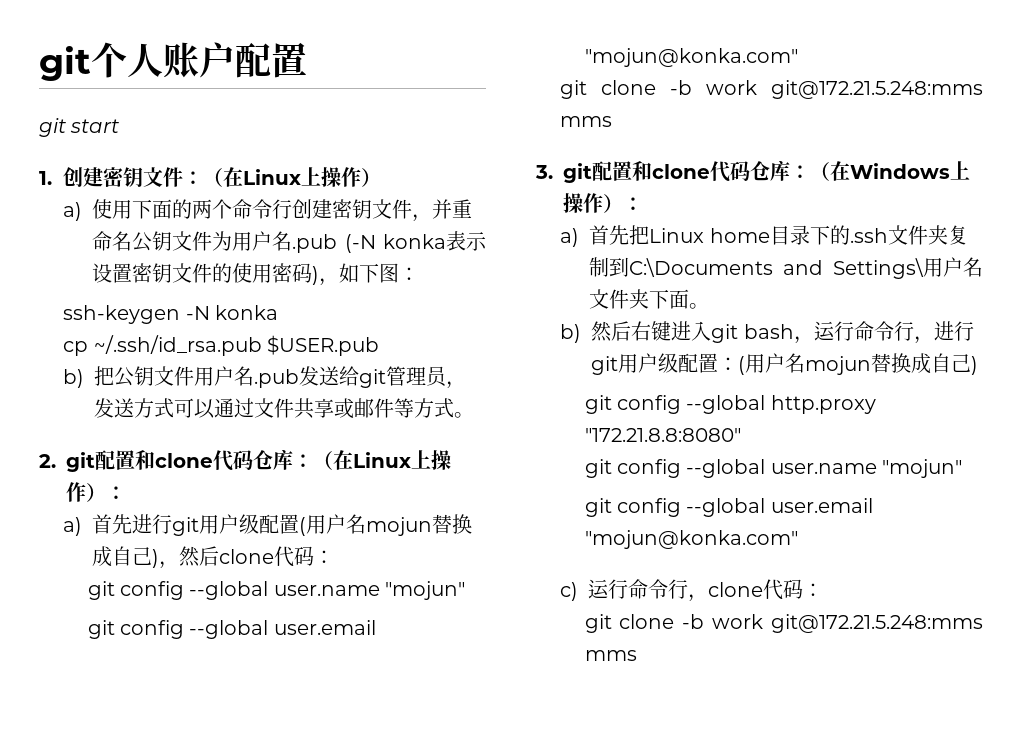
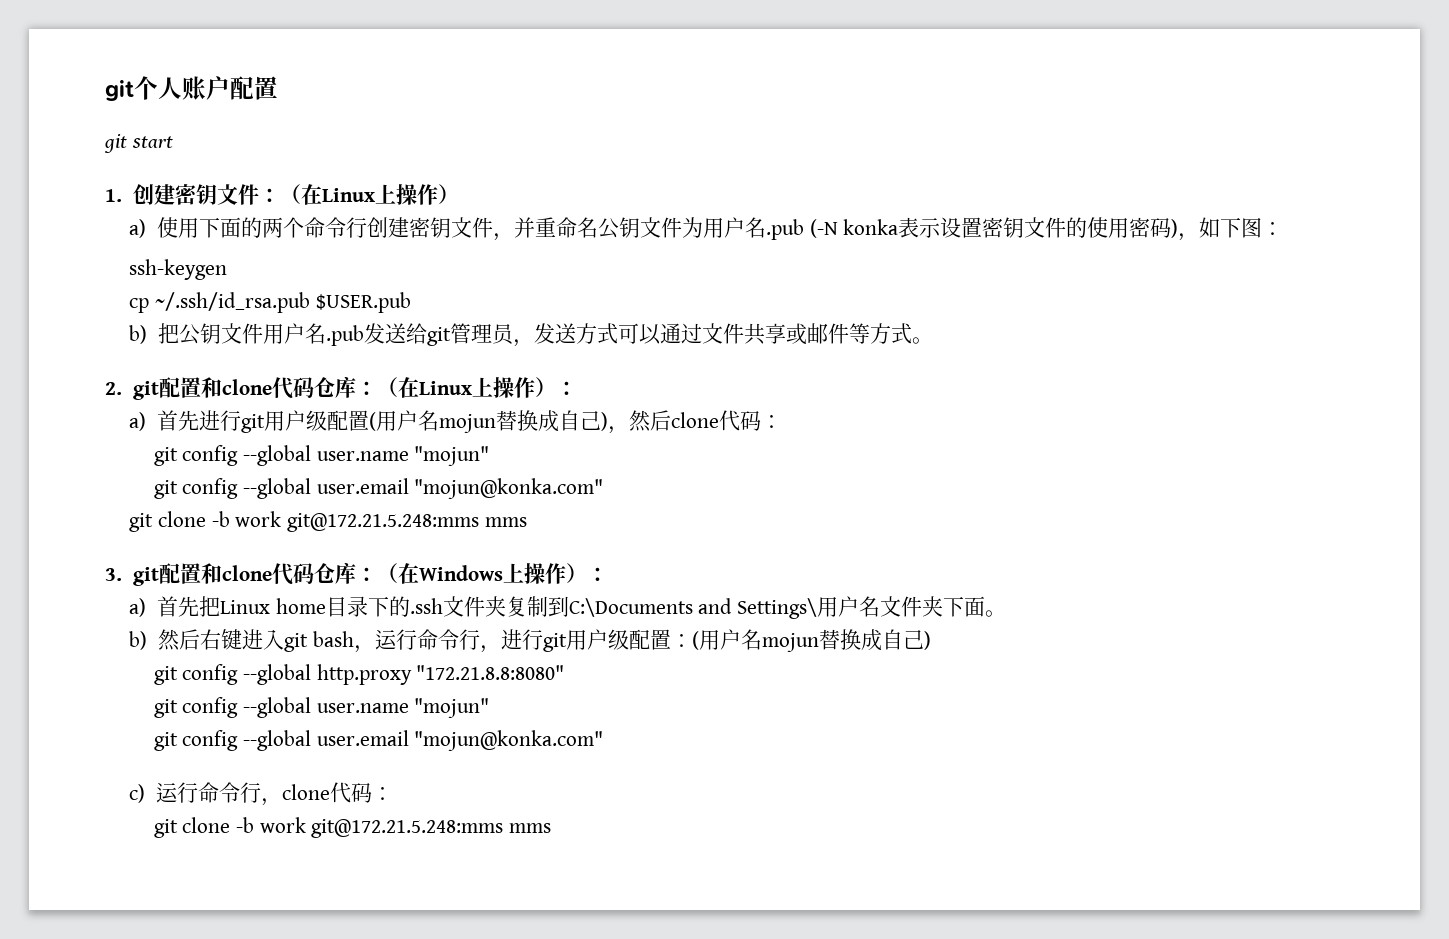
- ssh-keygen -N konka
+ ssh-keygen

